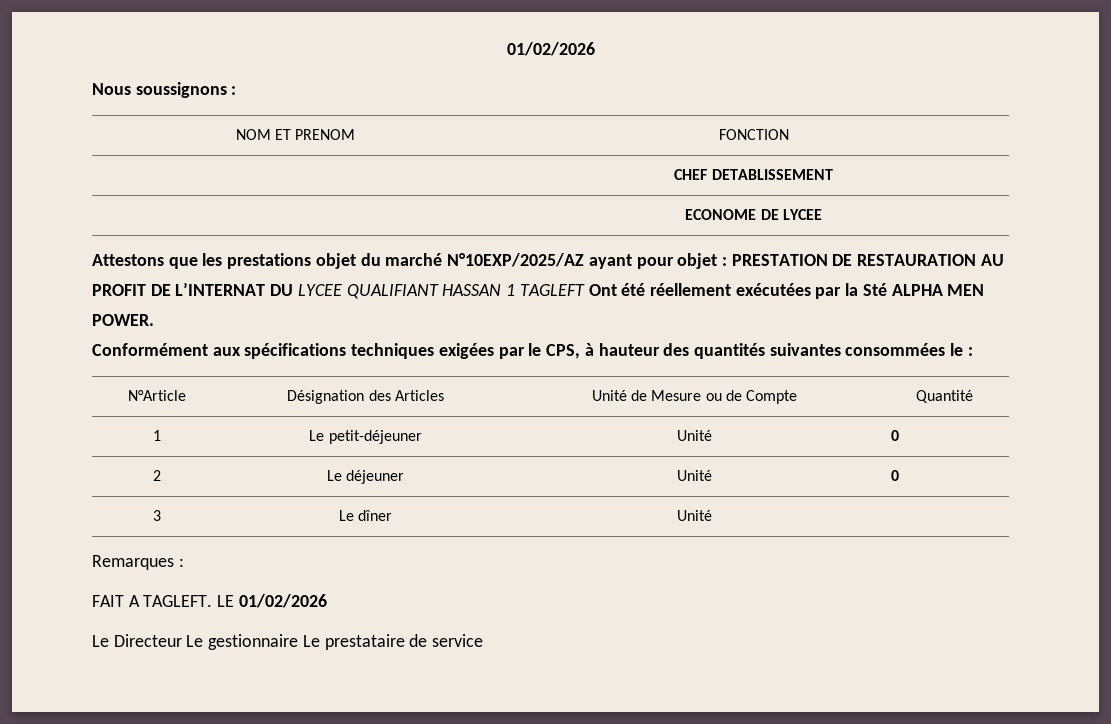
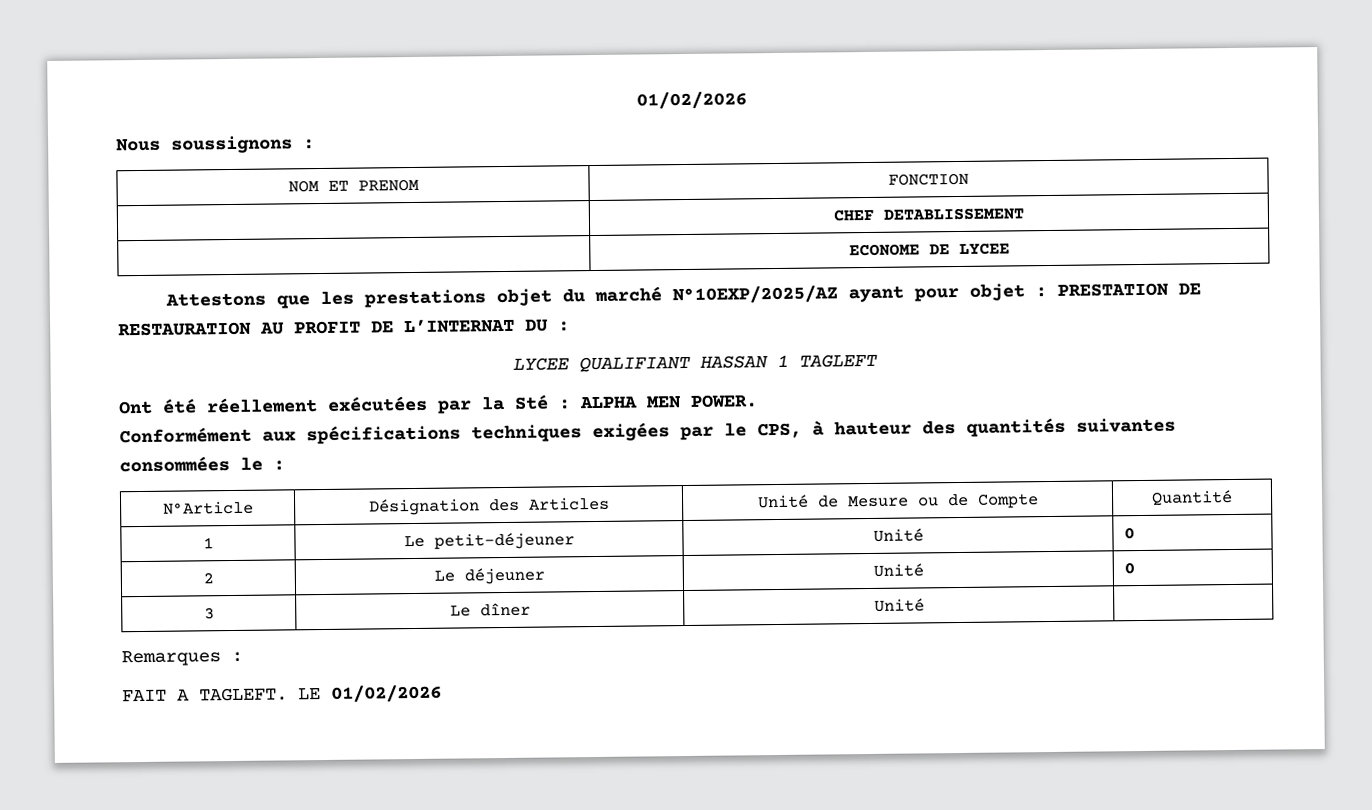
- Attestons que les prestations objet du marché N°10EXP/2025/AZ ayant pour objet : PRESTATION DE RESTAURATION AU PROFIT DE L’INTERNAT DU LYCEE QUALIFIANT HASSAN 1 TAGLEFT Ont été réellement exécutées par la Sté ALPHA MEN POWER.
+ Attestons que les prestations objet du marché N°10EXP/2025/AZ ayant pour objet : PRESTATION DE RESTAURATION AU PROFIT DE L’INTERNAT DU :
+ LYCEE QUALIFIANT HASSAN 1 TAGLEFT
+ Ont été réellement exécutées par la Sté : ALPHA MEN POWER.
- Le Directeur Le gestionnaire Le prestataire de service

